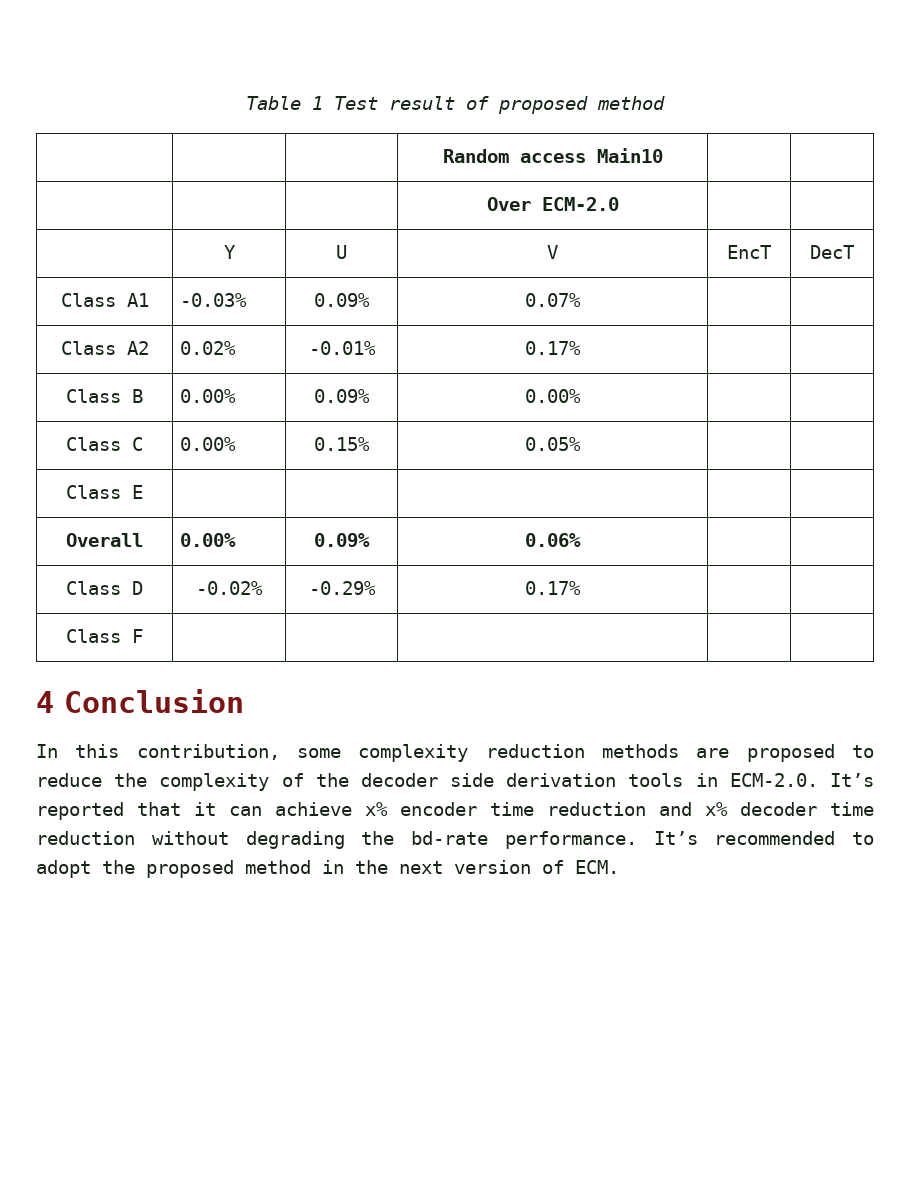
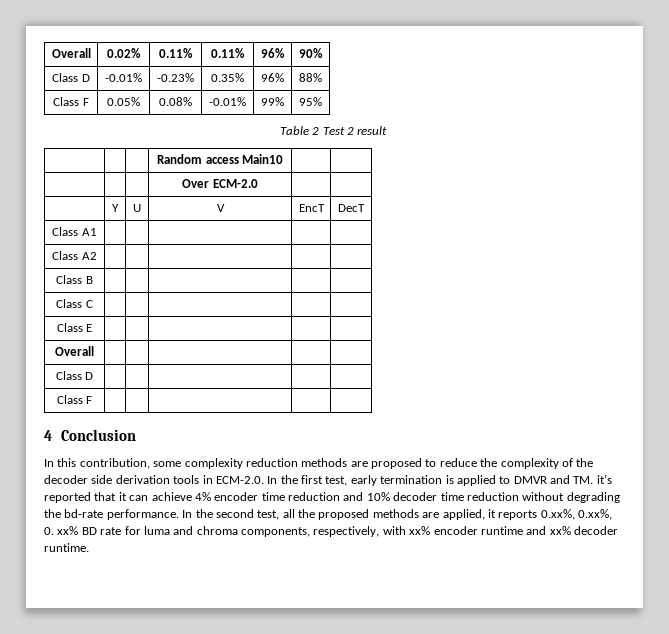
- Table 1 Test result of proposed method
+ Overall | 0.02% | 0.11% | 0.11% | 96% | 90%
+ Class D | -0.01% | -0.23% | 0.35% | 96% | 88%
+ Class F | 0.05% | 0.08% | -0.01% | 99% | 95%
+ Table 2 Test 2 result
- Class A1 | -0.03% | 0.09% | 0.07% | |
+ Class A1 | | | | |
- Class A2 | 0.02% | -0.01% | 0.17% | |
+ Class A2 | | | | |
- Class B | 0.00% | 0.09% | 0.00% | |
+ Class B | | | | |
- Class C | 0.00% | 0.15% | 0.05% | |
+ Class C | | | | |
- Overall | 0.00% | 0.09% | 0.06% | |
- Class D | -0.02% | -0.29% | 0.17% | |
+ Overall | | | | |
+ Class D | | | | |
- In this contribution, some complexity reduction methods are proposed to reduce the complexity of the decoder side derivation tools in ECM-2.0. It’s reported that it can achieve x% encoder time reduction and x% decoder time reduction without degrading the bd-rate performance.
+ In this contribution, some complexity reduction methods are proposed to reduce the complexity of the decoder side derivation tools in ECM-2.0. In the first test, early termination is applied to DMVR and TM. it’s reported that it can achieve 4% encoder time reduction and 10% decoder time reduction without degrading the bd-rate performance.
- It’s recommended to adopt the proposed method in the next version of ECM.
+ In the second test, all the proposed methods are applied, it reports 0.xx%, 0.xx%, 0. xx% BD rate for luma and chroma components, respectively, with xx% encoder runtime and xx% decoder runtime.

